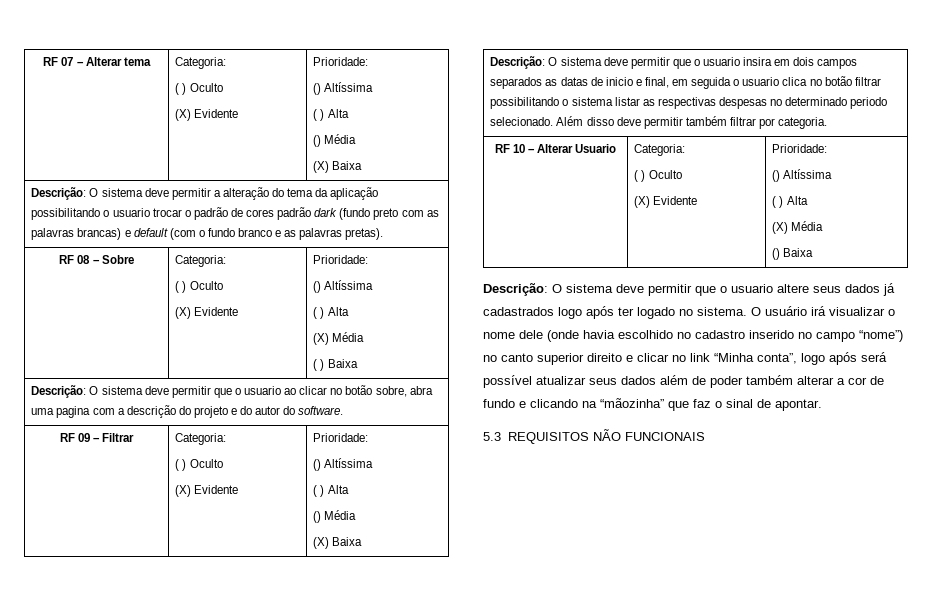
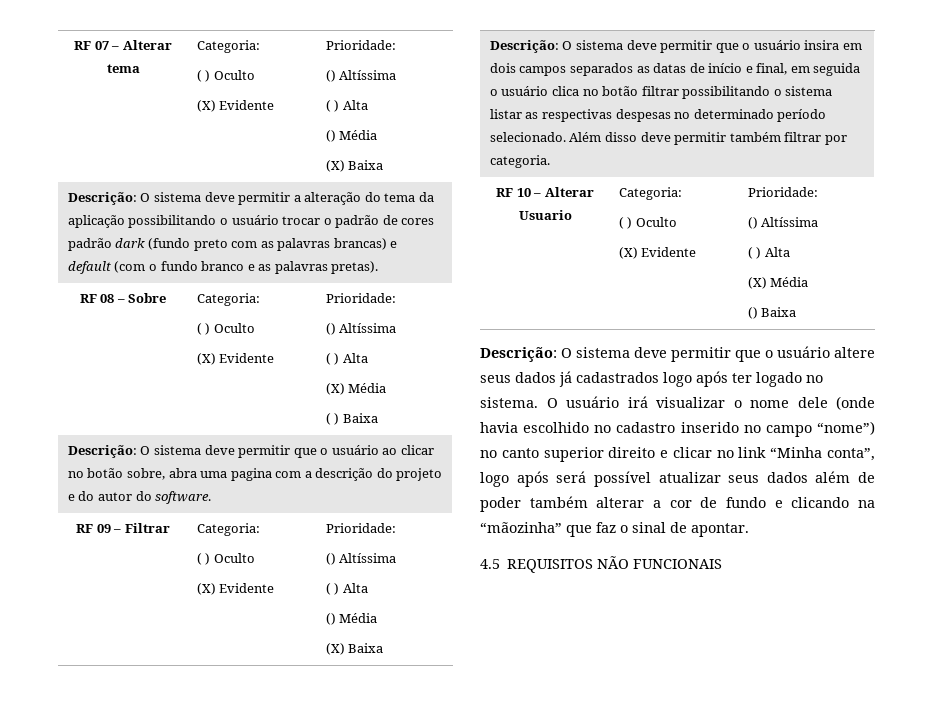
- Descrição: O sistema deve permitir a alteração do tema da aplicação possibilitando o usuario trocar o padrão de cores padrão dark (fundo preto com as palavras brancas) e default (com o fundo branco e as palavras pretas).
+ Descrição: O sistema deve permitir a alteração do tema da aplicação possibilitando o usuário trocar o padrão de cores padrão dark (fundo preto com as palavras brancas) e default (com o fundo branco e as palavras pretas).
- Descrição: O sistema deve permitir que o usuario ao clicar no botão sobre, abra uma pagina com a descrição do projeto e do autor do software.
+ Descrição: O sistema deve permitir que o usuário ao clicar no botão sobre, abra uma pagina com a descrição do projeto e do autor do software.
- Descrição: O sistema deve permitir que o usuario insira em dois campos separados as datas de inicio e final, em seguida o usuario clica no botão filtrar possibilitando o sistema listar as respectivas despesas no determinado periodo selecionado.
+ Descrição: O sistema deve permitir que o usuário insira em dois campos separados as datas de início e final, em seguida o usuário clica no botão filtrar possibilitando o sistema listar as respectivas despesas no determinado período selecionado.
- Descrição: O sistema deve permitir que o usuario altere seus dados já cadastrados logo após ter logado no sistema.
+ Descrição: O sistema deve permitir que o usuário altere seus dados já cadastrados logo após ter logado no sistema.
- 5.3 REQUISITOS NÃO FUNCIONAIS
+ 4.5 REQUISITOS NÃO FUNCIONAIS

